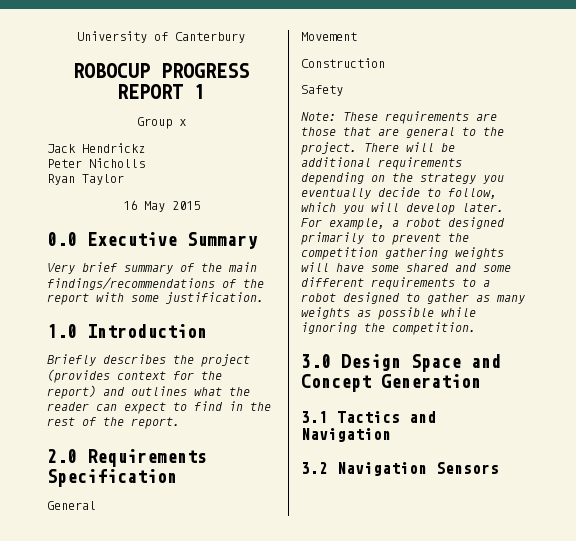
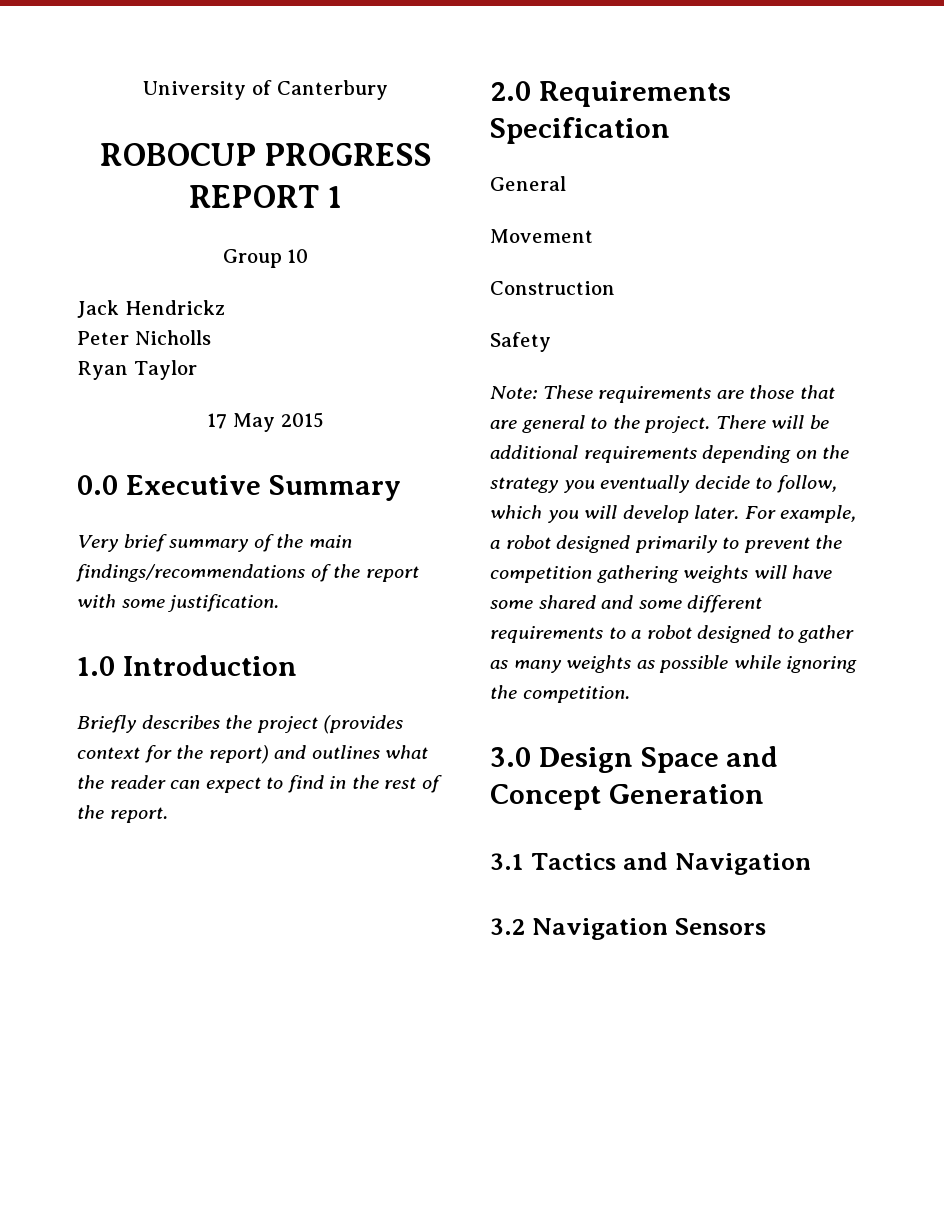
- Group x
+ Group 10
- 16 May 2015
+ 17 May 2015

